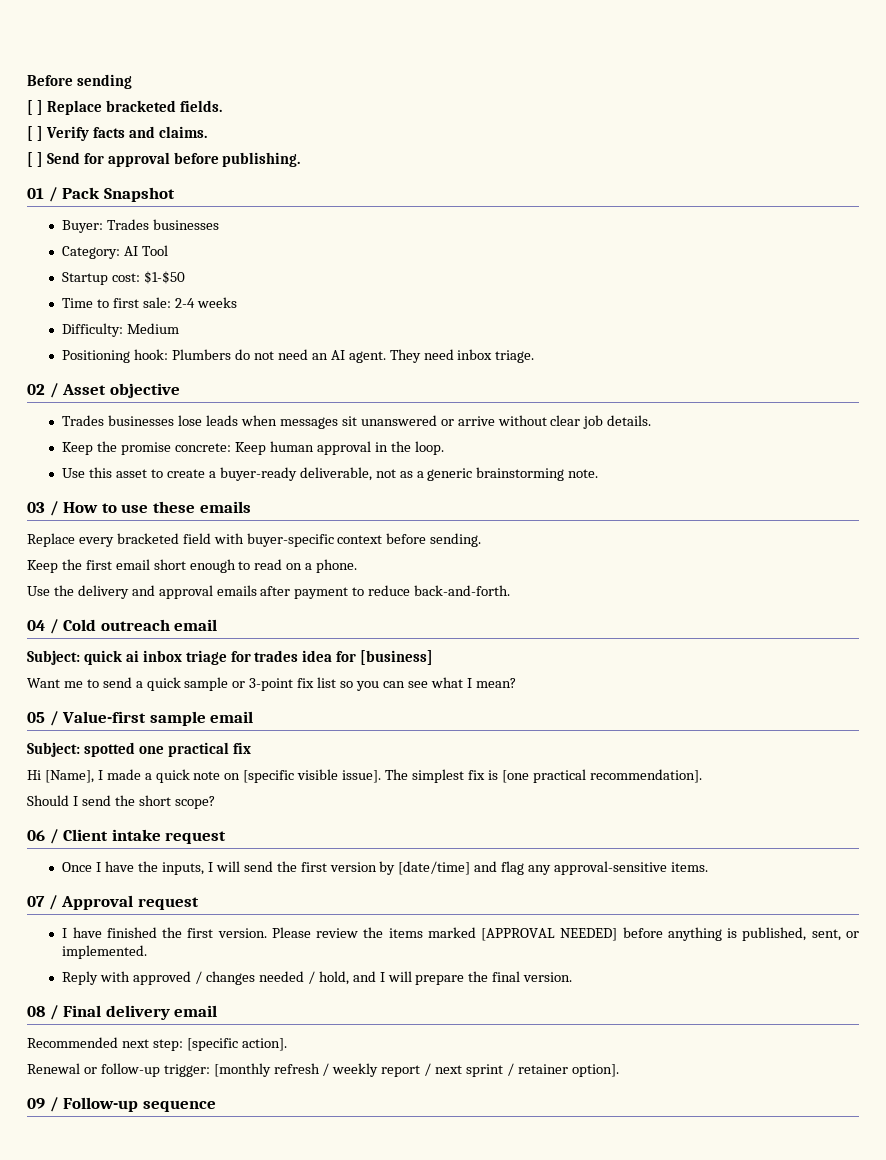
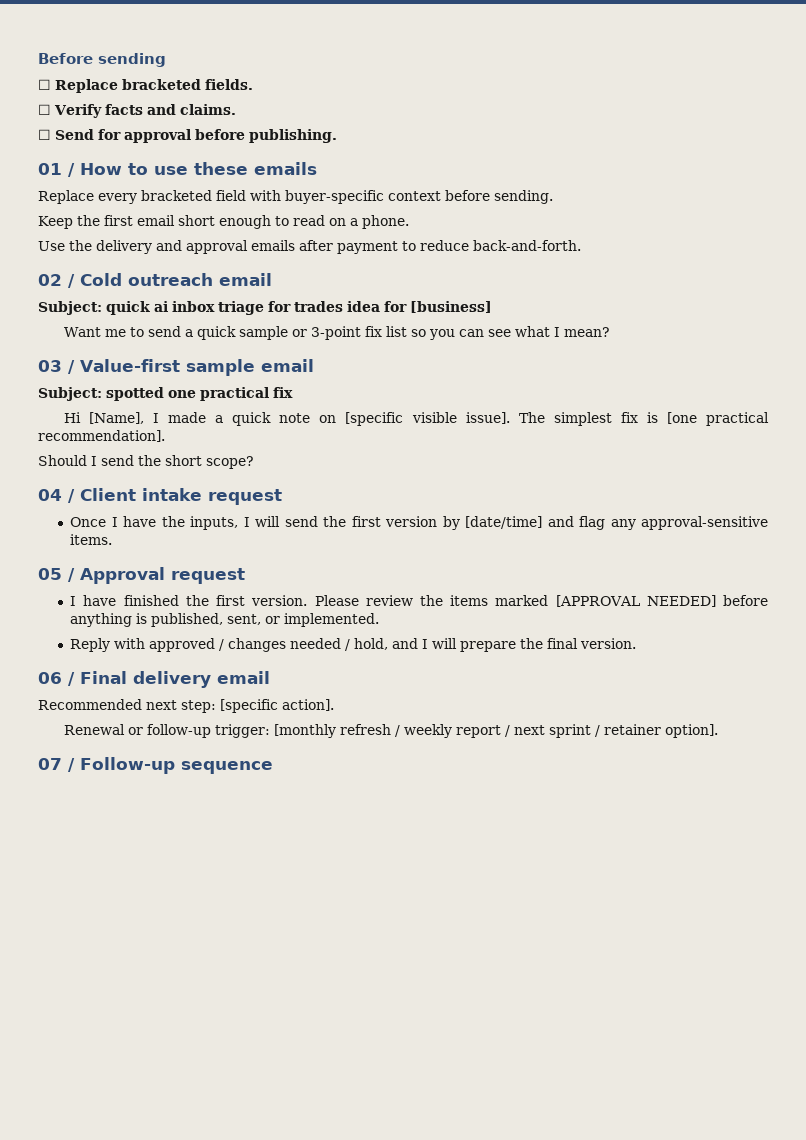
- [ ] Replace bracketed fields.
+ ☐ Replace bracketed fields.
- [ ] Verify facts and claims.
+ ☐ Verify facts and claims.
- [ ] Send for approval before publishing.
+ ☐ Send for approval before publishing.
- 01 / Pack Snapshot
- Buyer: Trades businesses
- Category: AI Tool
- Startup cost: $1-$50
- Time to first sale: 2-4 weeks
- Difficulty: Medium
- Positioning hook: Plumbers do not need an AI agent. They need inbox triage.
- 02 / Asset objective
- Trades businesses lose leads when messages sit unanswered or arrive without clear job details.
- Keep the promise concrete: Keep human approval in the loop.
- Use this asset to create a buyer-ready deliverable, not as a generic brainstorming note.
- 03 / How to use these emails
+ 01 / How to use these emails
- 04 / Cold outreach email
+ 02 / Cold outreach email
- 05 / Value-first sample email
+ 03 / Value-first sample email
- 06 / Client intake request
+ 04 / Client intake request
- 07 / Approval request
+ 05 / Approval request
- 08 / Final delivery email
+ 06 / Final delivery email
- 09 / Follow-up sequence
+ 07 / Follow-up sequence

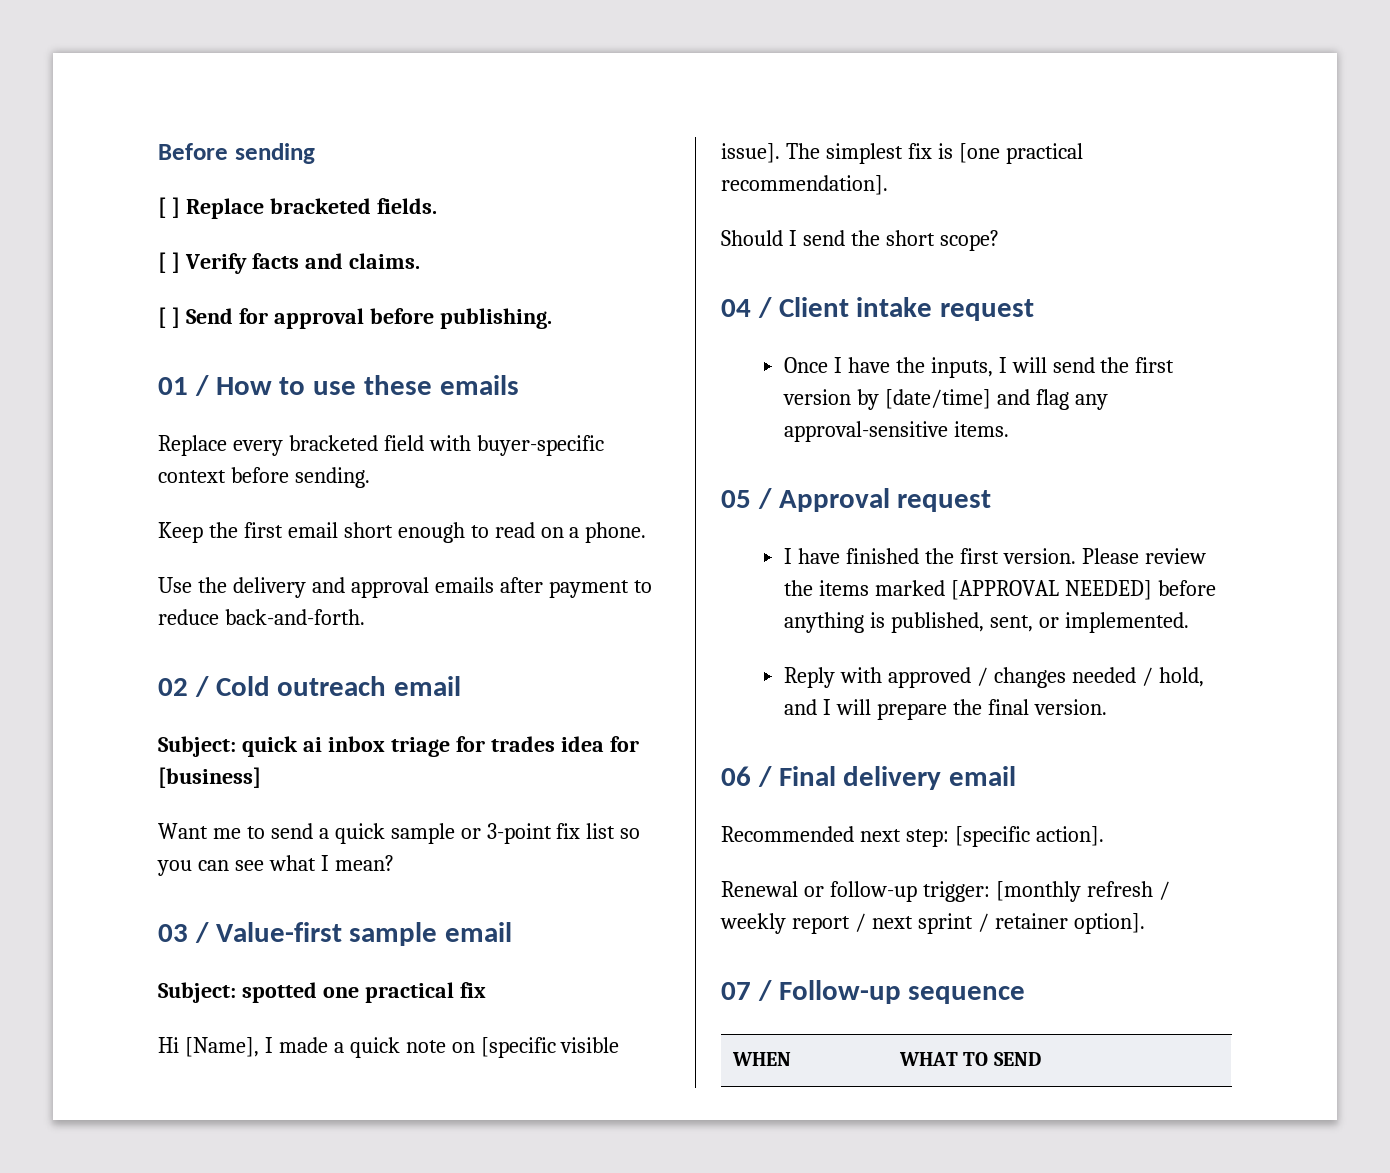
- ☐ Replace bracketed fields.
+ [ ] Replace bracketed fields.
- ☐ Verify facts and claims.
+ [ ] Verify facts and claims.
- ☐ Send for approval before publishing.
+ [ ] Send for approval before publishing.
+ WHEN | WHAT TO SEND

